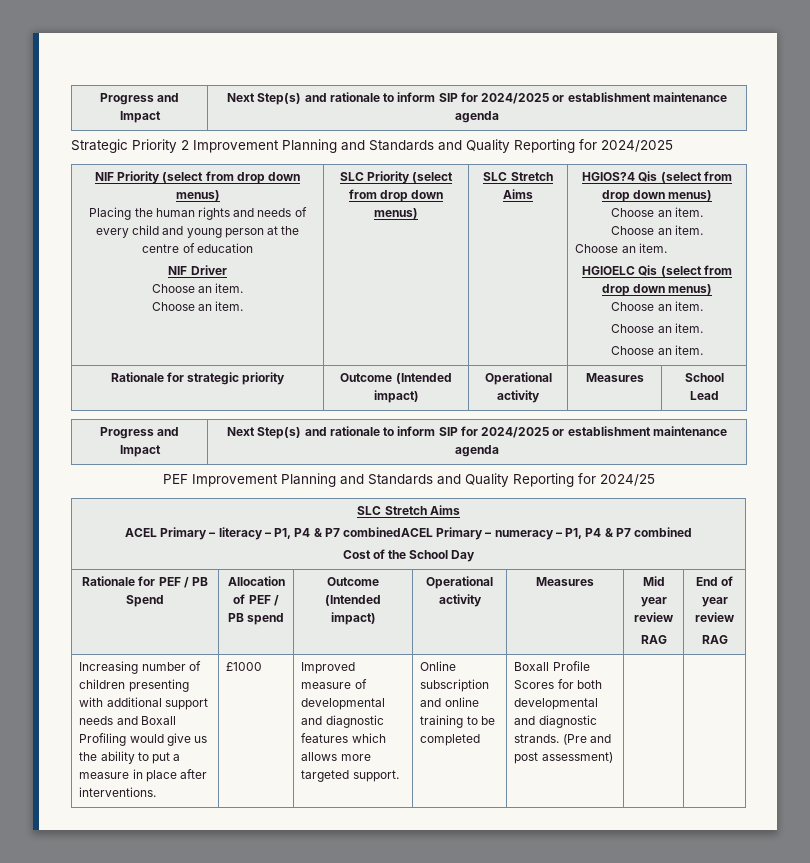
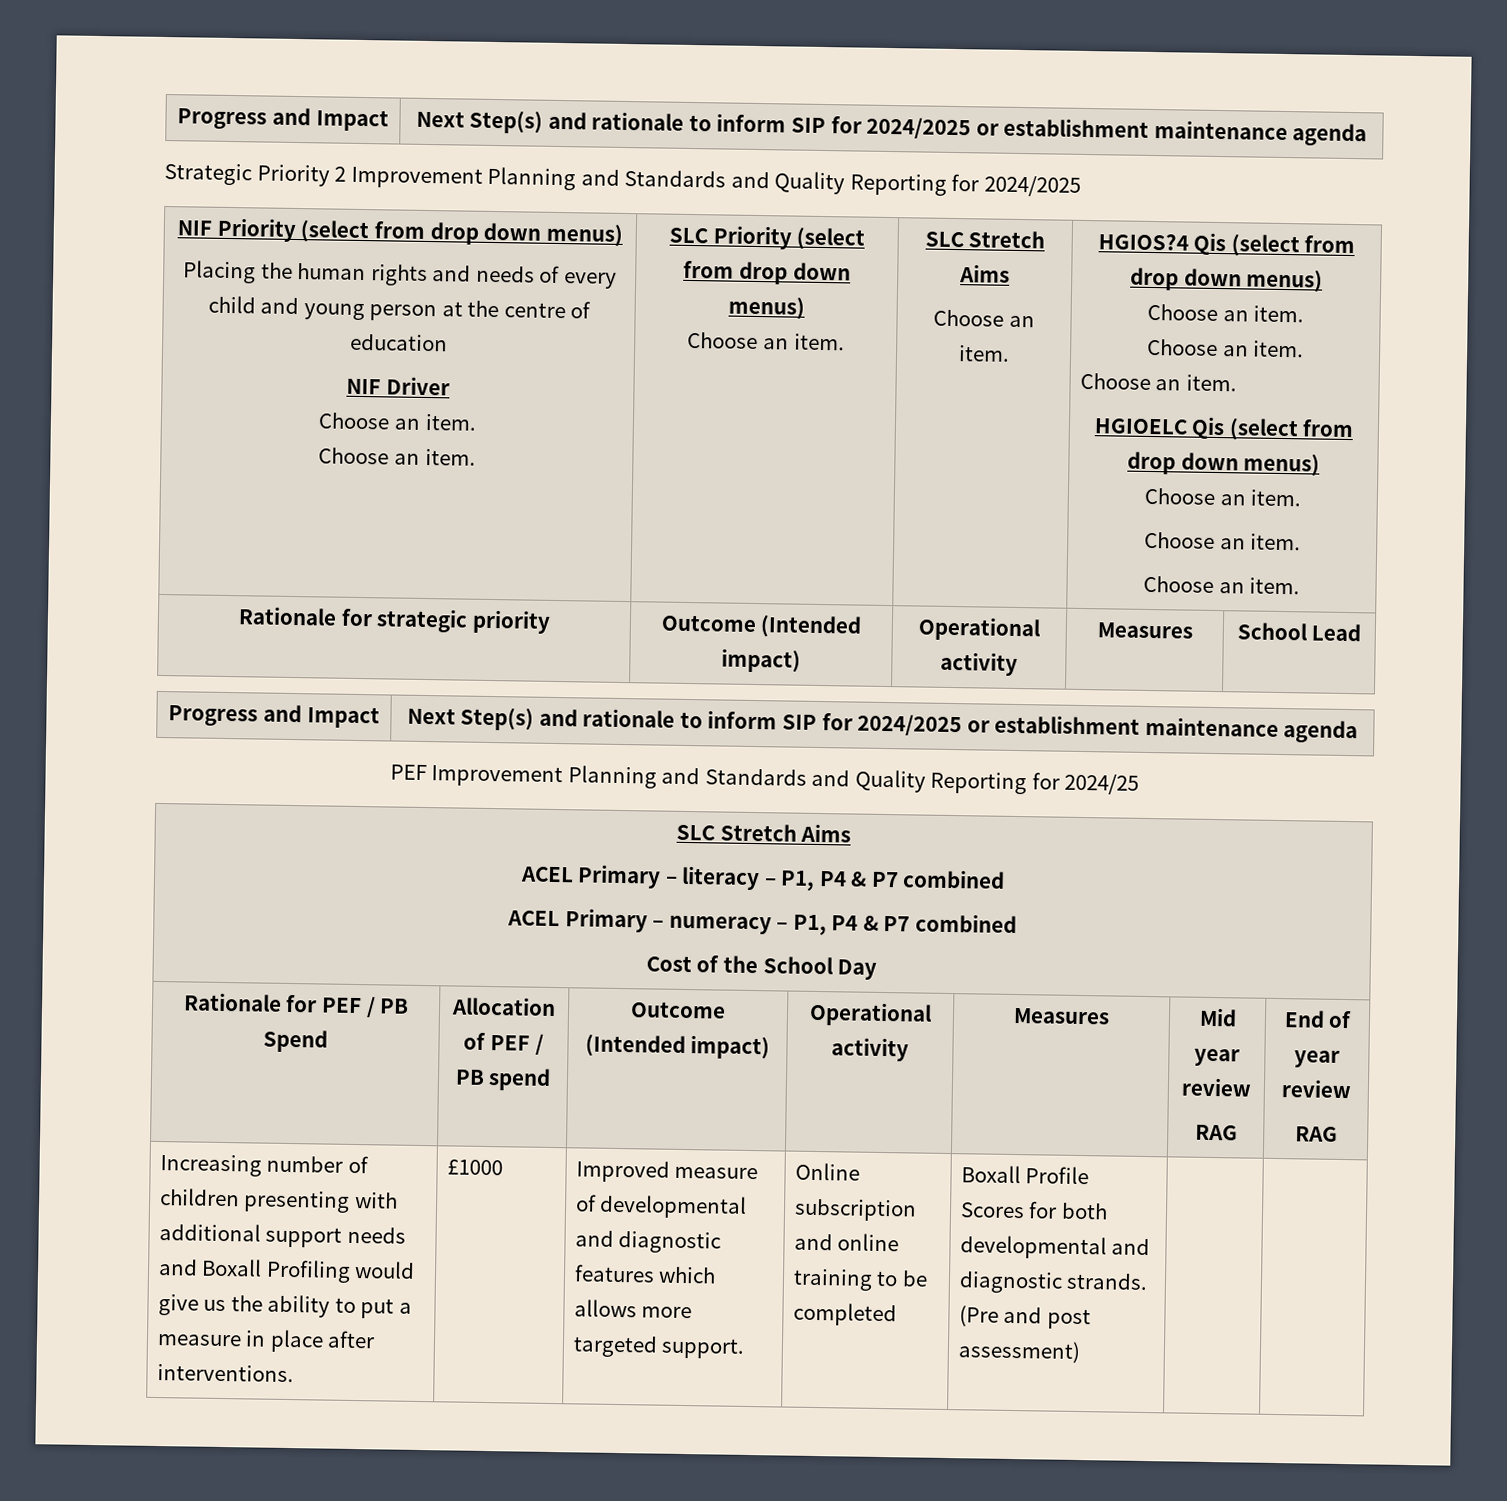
- SLC Priority (select from drop down menus) | SLC Stretch Aims
+ SLC Priority (select from drop down menus)
+ Choose an item. | SLC Stretch Aims
+ Choose an item.
  PEF Improvement Planning and Standards and Quality Reporting for 2024/25
  SLC Stretch Aims
- ACEL Primary – literacy – P1, P4 & P7 combinedACEL Primary – numeracy – P1, P4 & P7 combined
+ ACEL Primary – literacy – P1, P4 & P7 combined
+ ACEL Primary – numeracy – P1, P4 & P7 combined

